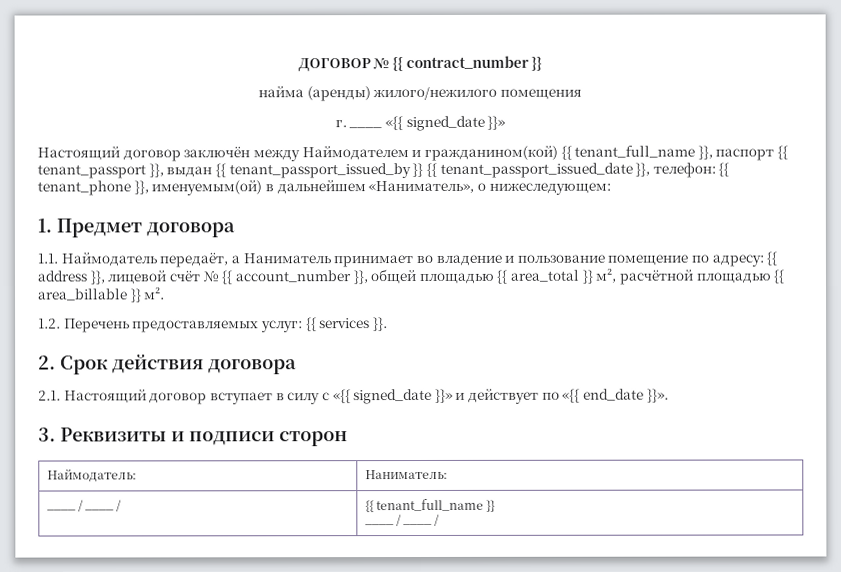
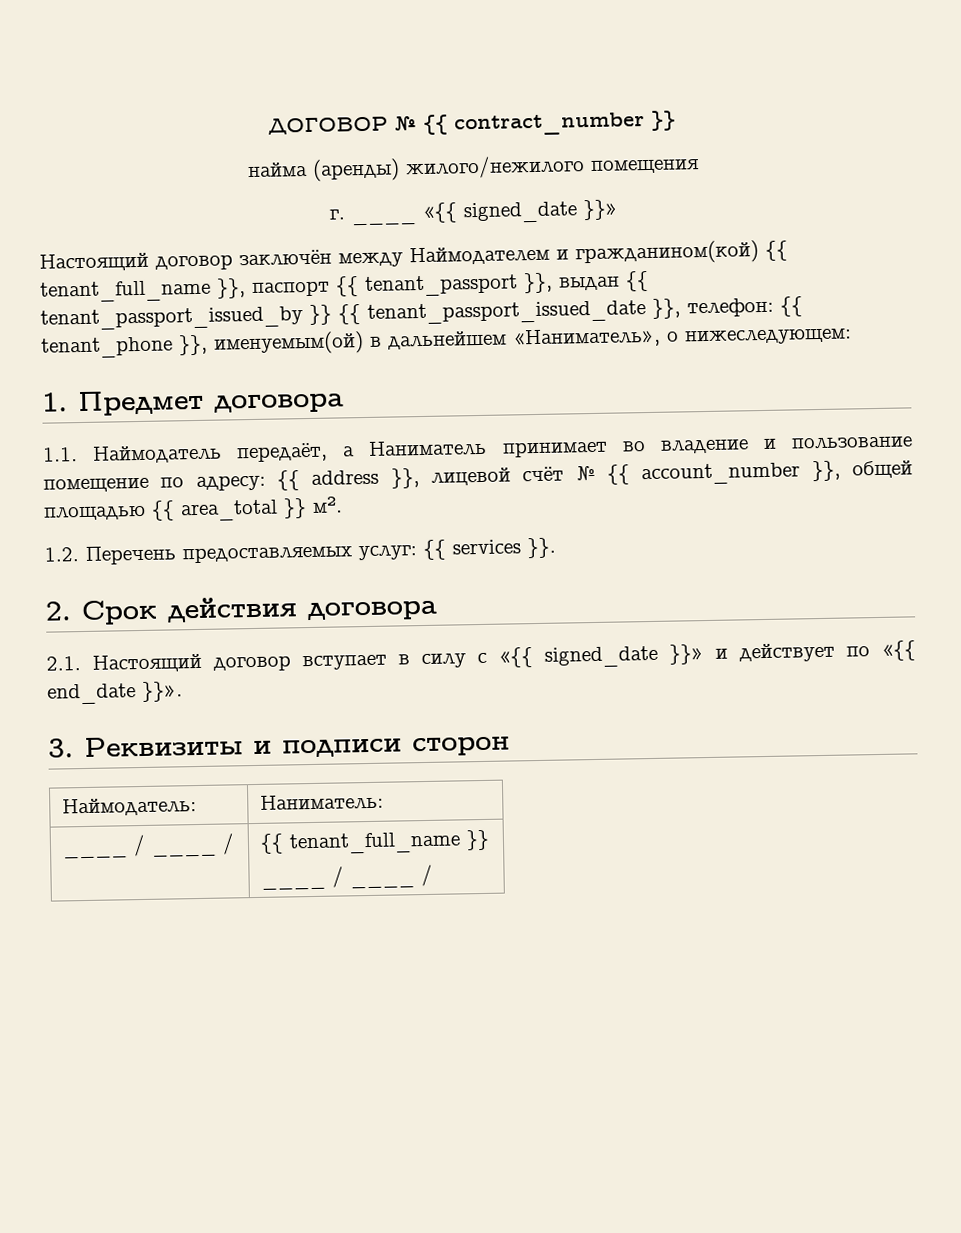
- 1.1. Наймодатель передаёт, а Наниматель принимает во владение и пользование помещение по адресу: {{ address }}, лицевой счёт № {{ account_number }}, общей площадью {{ area_total }} м², расчётной площадью {{ area_billable }} м².
+ 1.1. Наймодатель передаёт, а Наниматель принимает во владение и пользование помещение по адресу: {{ address }}, лицевой счёт № {{ account_number }}, общей площадью {{ area_total }} м².

